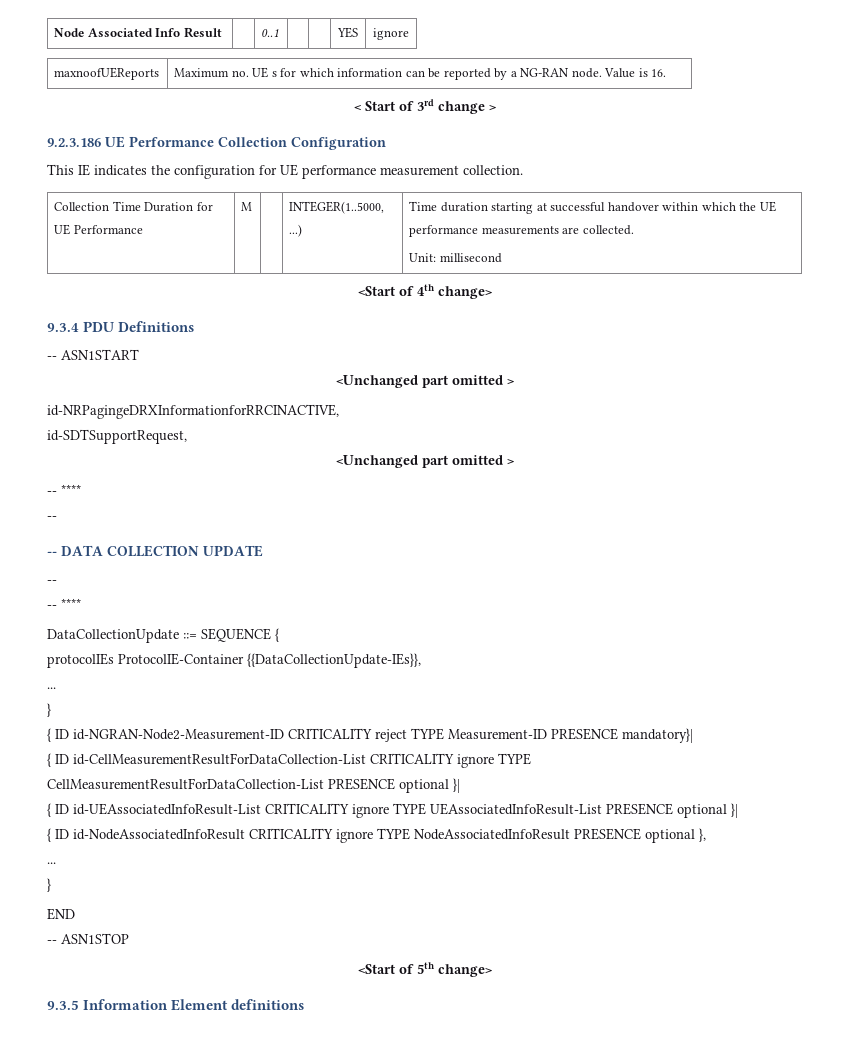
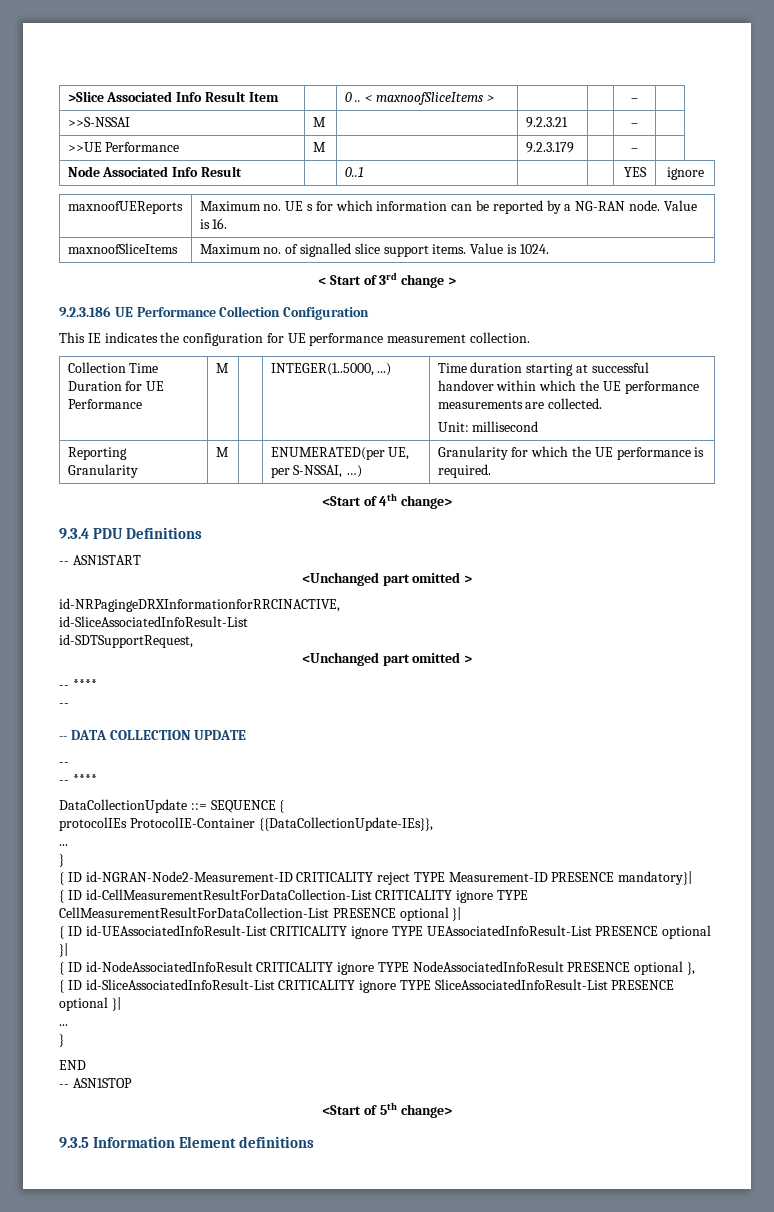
+ >Slice Associated Info Result Item | | 0 .. < maxnoofSliceItems > | | | – |
+ >>S-NSSAI | M | | 9.2.3.21 | | – |
+ >>UE Performance | M | | 9.2.3.179 | | – |
+ maxnoofSliceItems | Maximum no. of signalled slice support items. Value is 1024.
+ Reporting Granularity | M | | ENUMERATED(per UE, per S-NSSAI, …) | Granularity for which the UE performance is required.
  id-NRPagingeDRXInformationforRRCINACTIVE,
+ id-SliceAssociatedInfoResult-List
+ { ID id-SliceAssociatedInfoResult-List CRITICALITY ignore TYPE SliceAssociatedInfoResult-List PRESENCE optional }|

